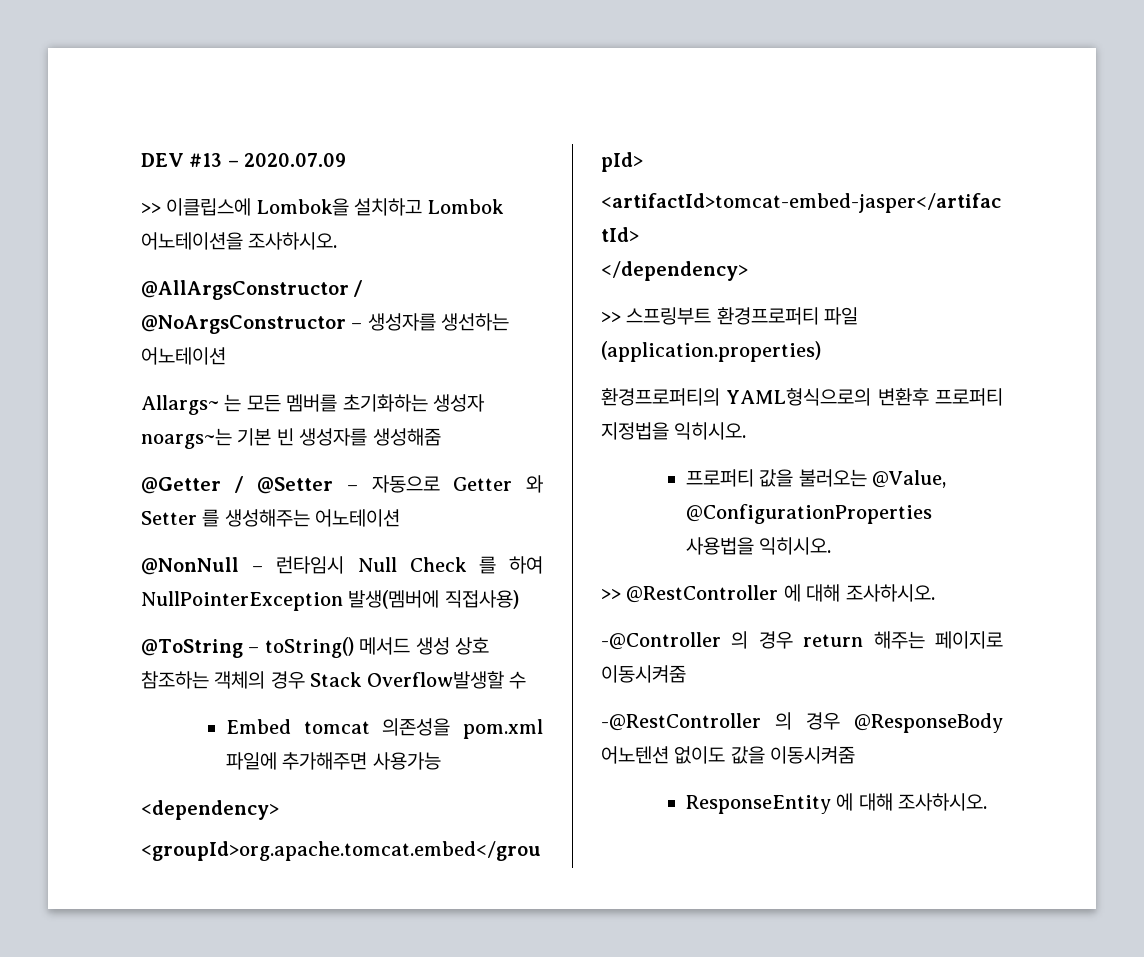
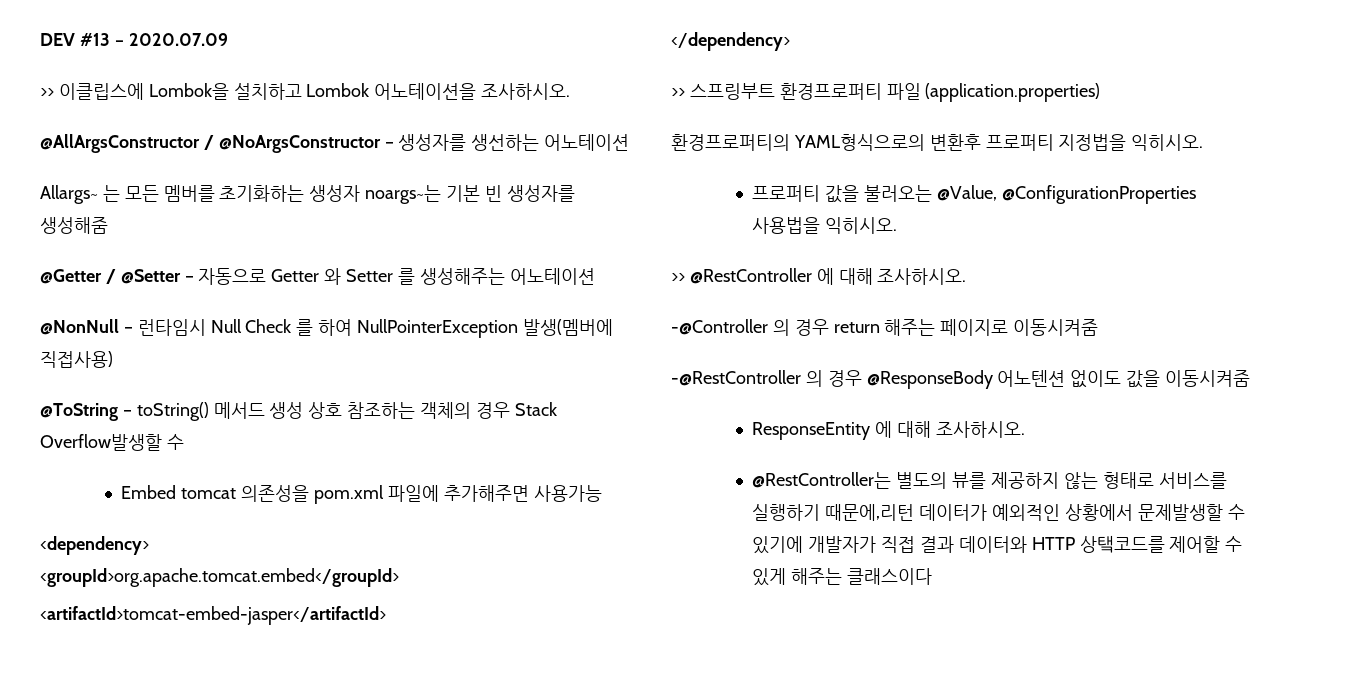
+ @RestController는 별도의 뷰를 제공하지 않는 형태로 서비스를 실행하기 때문에,리턴 데이터가 예외적인 상황에서 문제발생할 수 있기에 개발자가 직접 결과 데이터와 HTTP 상탴코드를 제어할 수 있게 해주는 클래스이다

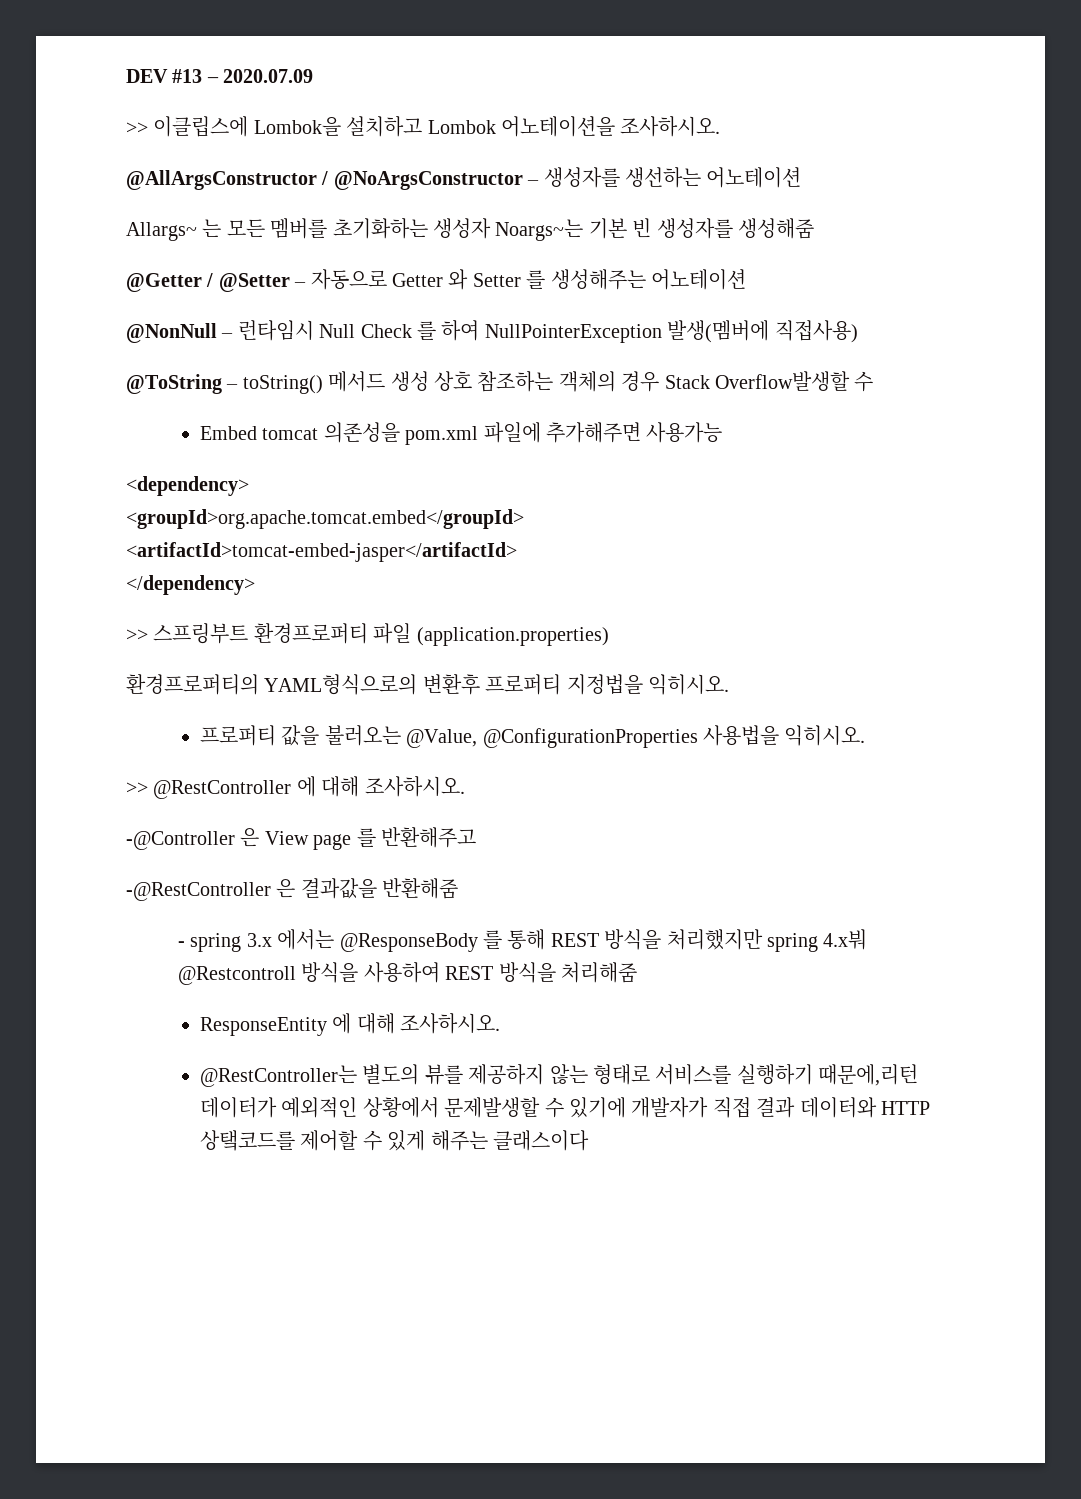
- Allargs~ 는 모든 멤버를 초기화하는 생성자 noargs~는 기본 빈 생성자를 생성해줌
+ Allargs~ 는 모든 멤버를 초기화하는 생성자 Noargs~는 기본 빈 생성자를 생성해줌
- -@Controller 의 경우 return 해주는 페이지로 이동시켜줌
- -@RestController 의 경우 @ResponseBody 어노텐션 없이도 값을 이동시켜줌
+ -@Controller 은 View page 를 반환해주고
+ -@RestController 은 결과값을 반환해줌
+ - spring 3.x 에서는 @ResponseBody 를 통해 REST 방식을 처리했지만 spring 4.x붜 @Restcontroll 방식을 사용하여 REST 방식을 처리해줌

